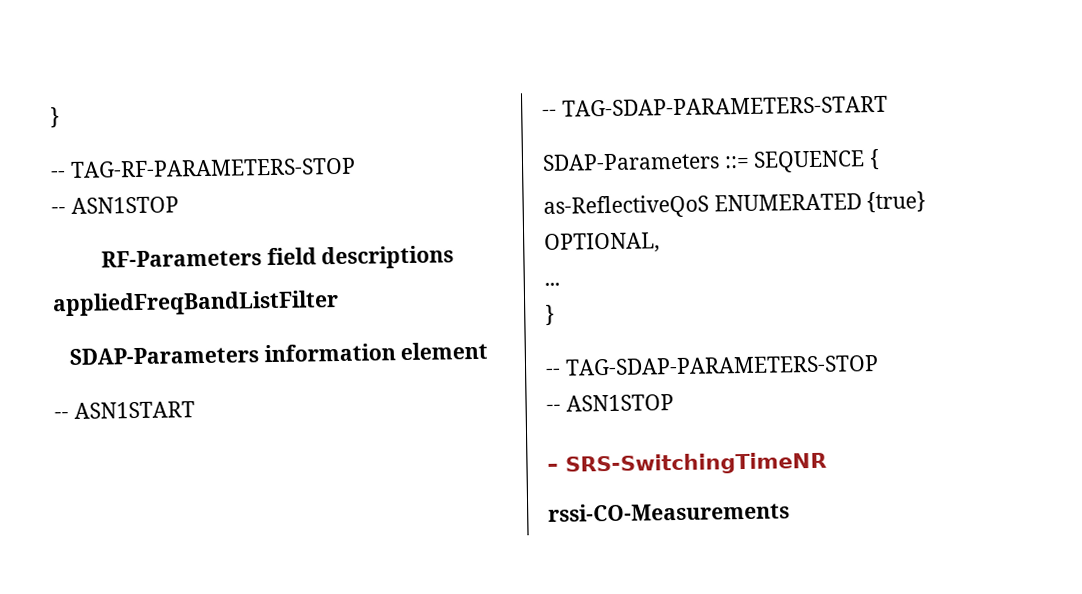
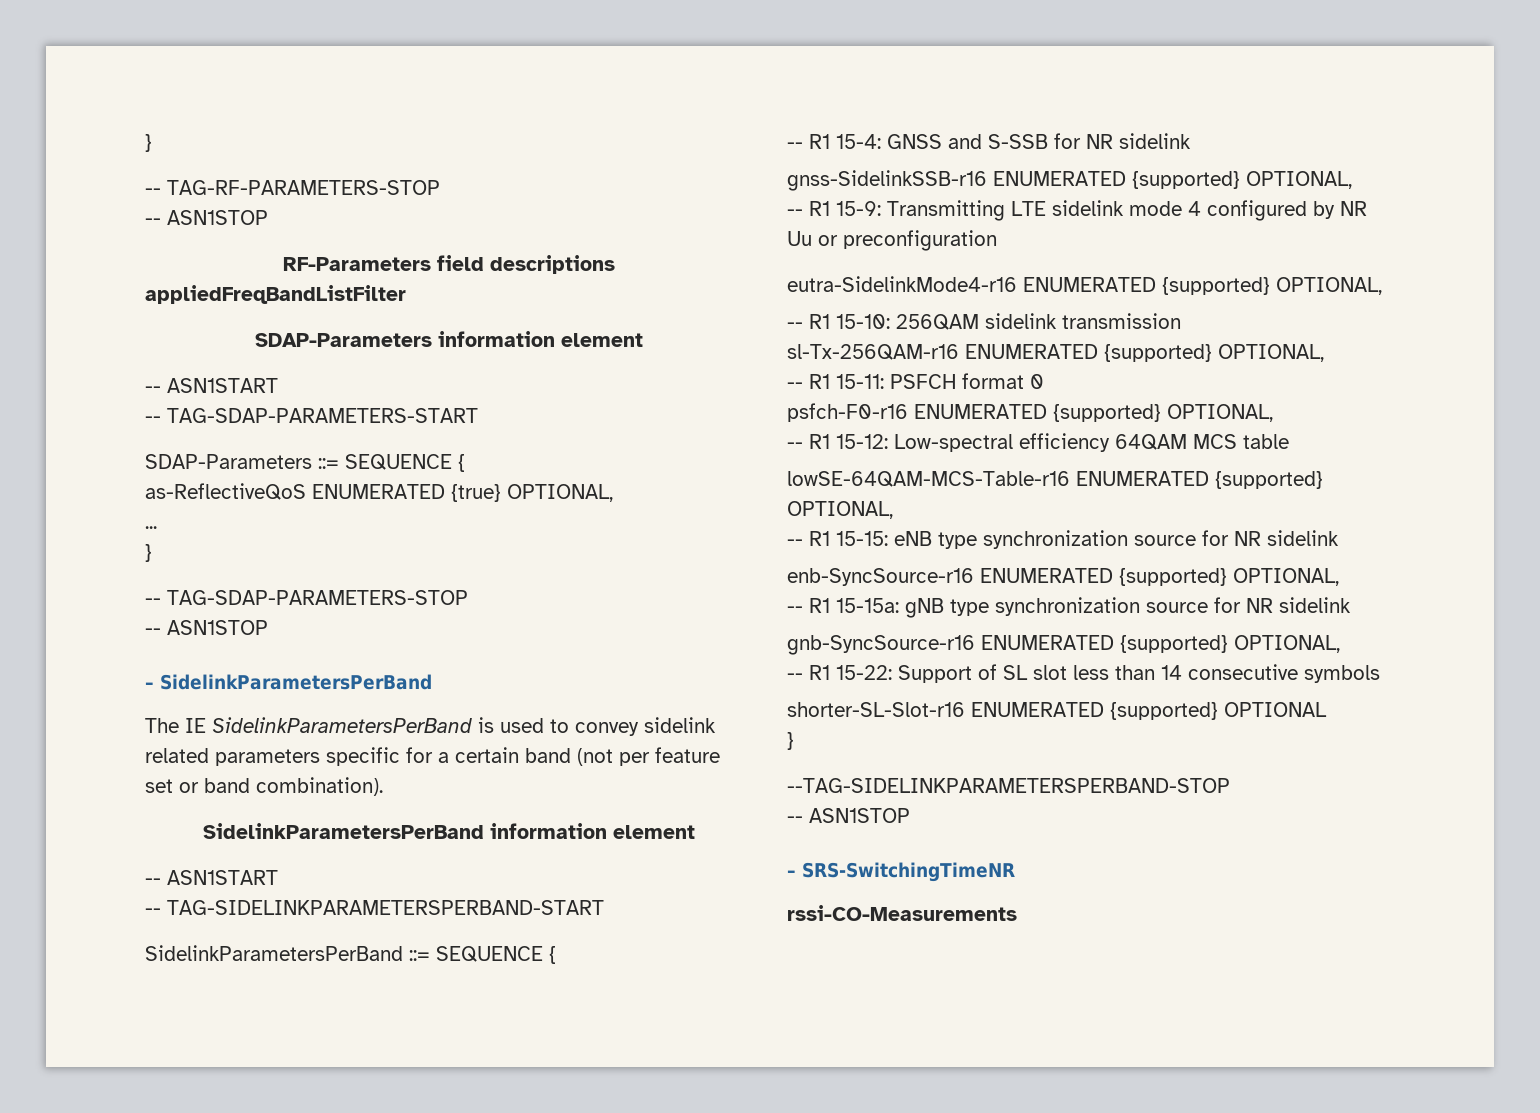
+ – SidelinkParametersPerBand
+ The IE SidelinkParametersPerBand is used to convey sidelink related parameters specific for a certain band (not per feature set or band combination).
+ SidelinkParametersPerBand information element
+ -- ASN1START
+ -- TAG-SIDELINKPARAMETERSPERBAND-START
+ SidelinkParametersPerBand ::= SEQUENCE {
+ -- R1 15-4: GNSS and S-SSB for NR sidelink
+ gnss-SidelinkSSB-r16 ENUMERATED {supported} OPTIONAL,
+ -- R1 15-9: Transmitting LTE sidelink mode 4 configured by NR Uu or preconfiguration
+ eutra-SidelinkMode4-r16 ENUMERATED {supported} OPTIONAL,
+ -- R1 15-10: 256QAM sidelink transmission
+ sl-Tx-256QAM-r16 ENUMERATED {supported} OPTIONAL,
+ -- R1 15-11: PSFCH format 0
+ psfch-F0-r16 ENUMERATED {supported} OPTIONAL,
+ -- R1 15-12: Low-spectral efficiency 64QAM MCS table
+ lowSE-64QAM-MCS-Table-r16 ENUMERATED {supported} OPTIONAL,
+ -- R1 15-15: eNB type synchronization source for NR sidelink
+ enb-SyncSource-r16 ENUMERATED {supported} OPTIONAL,
+ -- R1 15-15a: gNB type synchronization source for NR sidelink
+ gnb-SyncSource-r16 ENUMERATED {supported} OPTIONAL,
+ -- R1 15-22: Support of SL slot less than 14 consecutive symbols
+ shorter-SL-Slot-r16 ENUMERATED {supported} OPTIONAL
+ }
+ --TAG-SIDELINKPARAMETERSPERBAND-STOP
+ -- ASN1STOP

